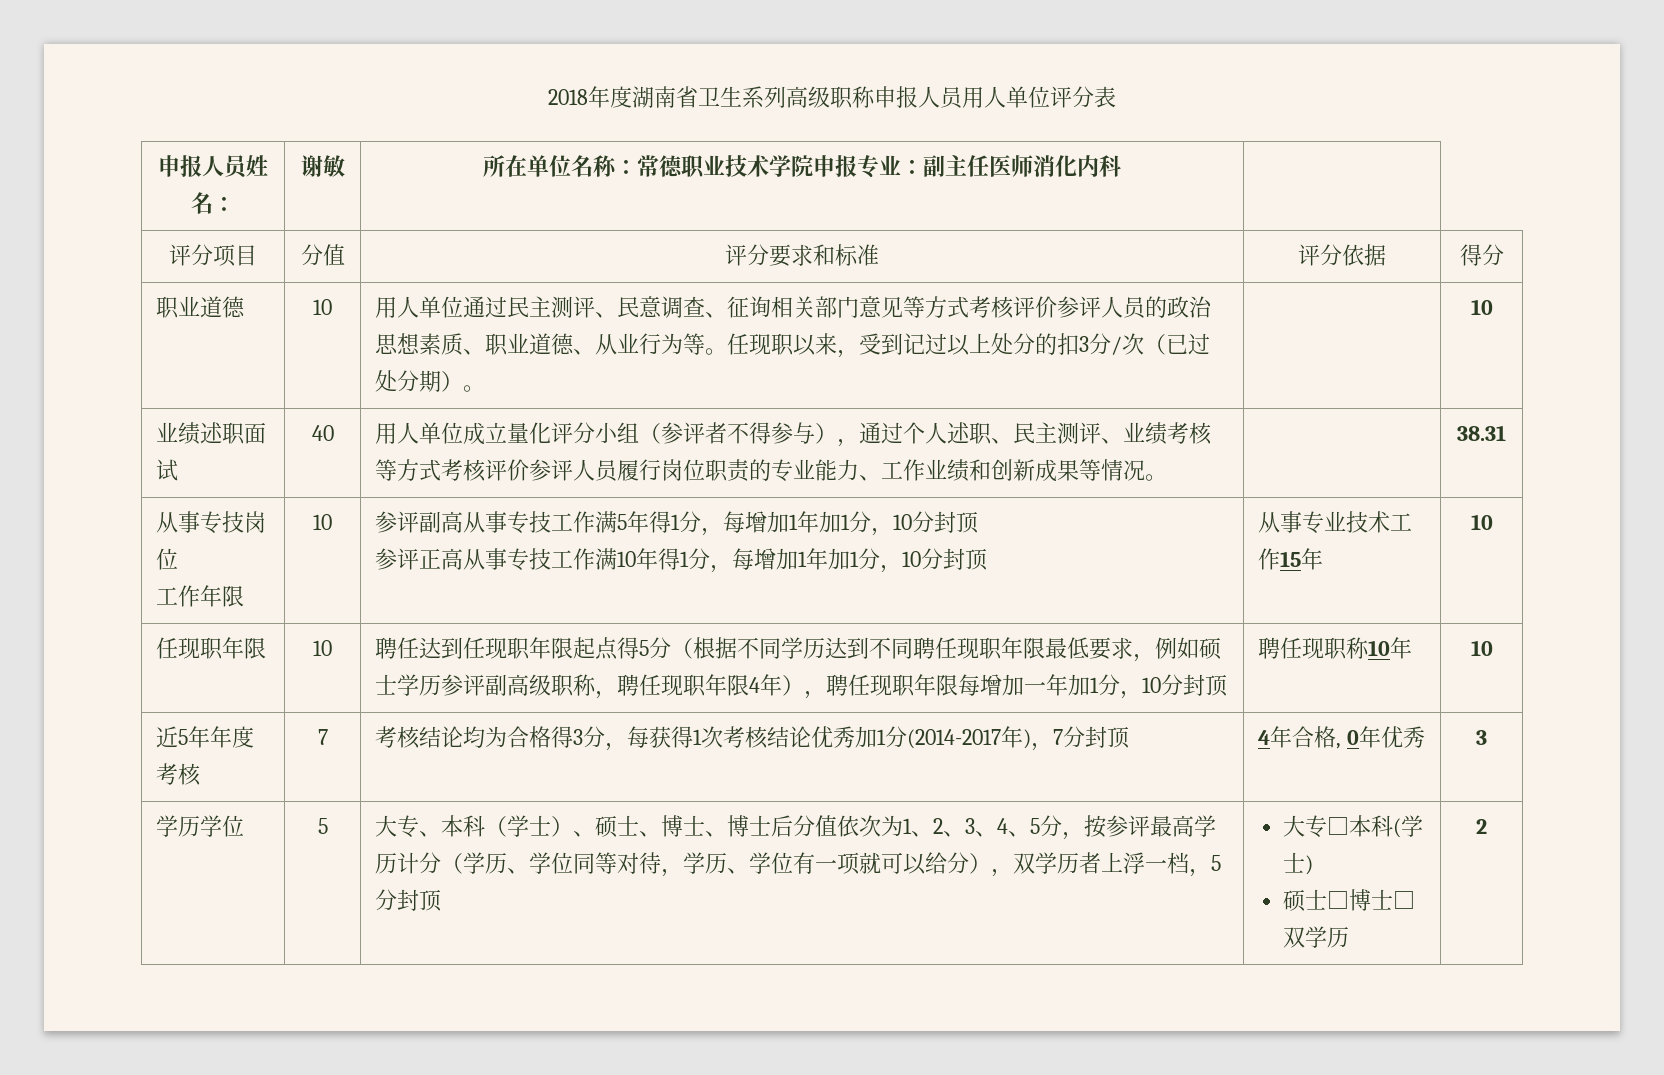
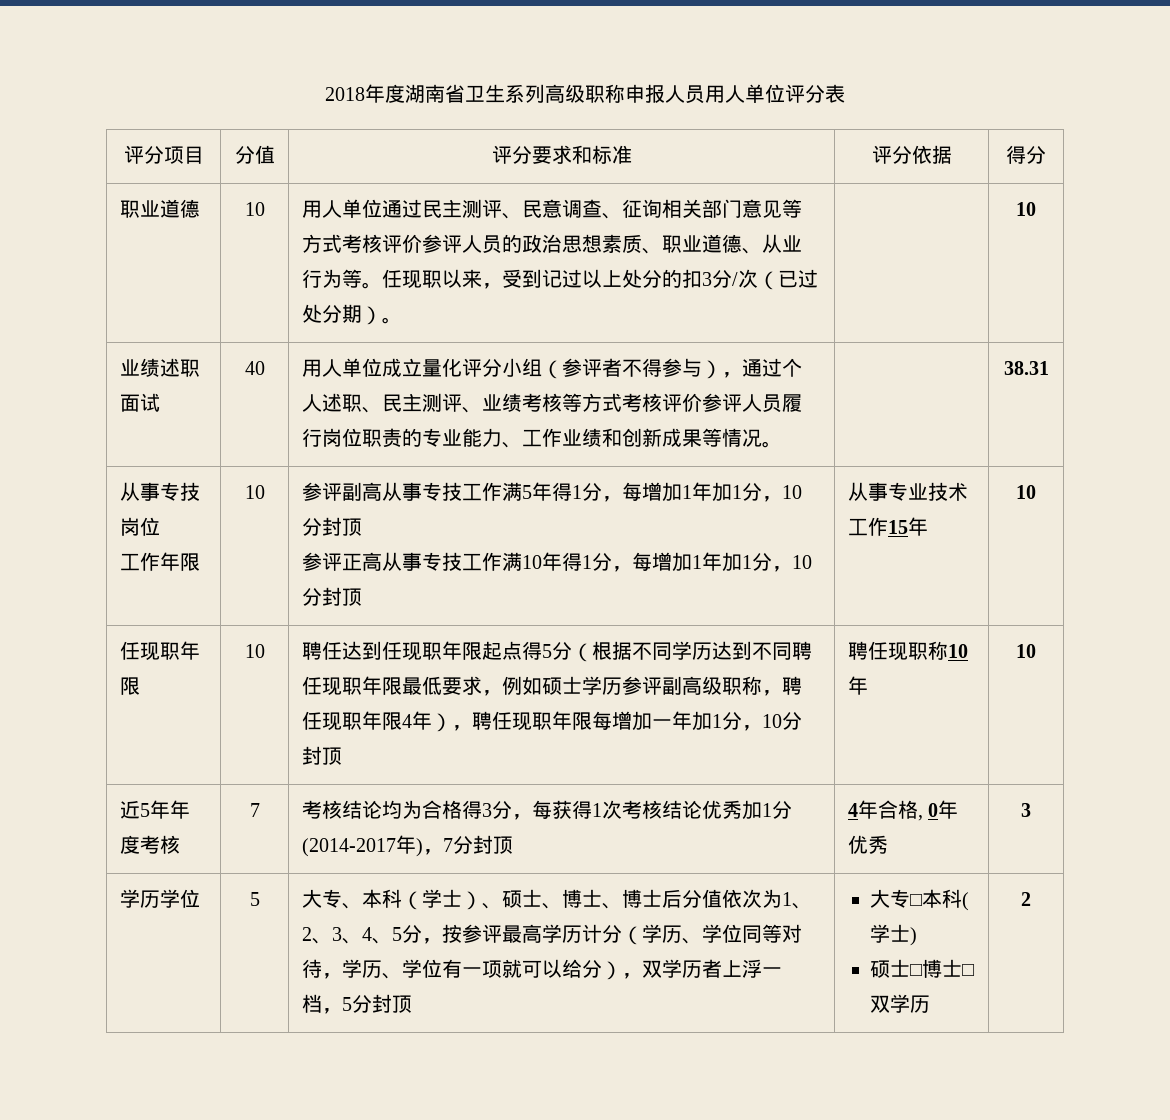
- 申报人员姓名： | 谢敏 | 所在单位名称：常德职业技术学院申报专业：副主任医师消化内科 |

